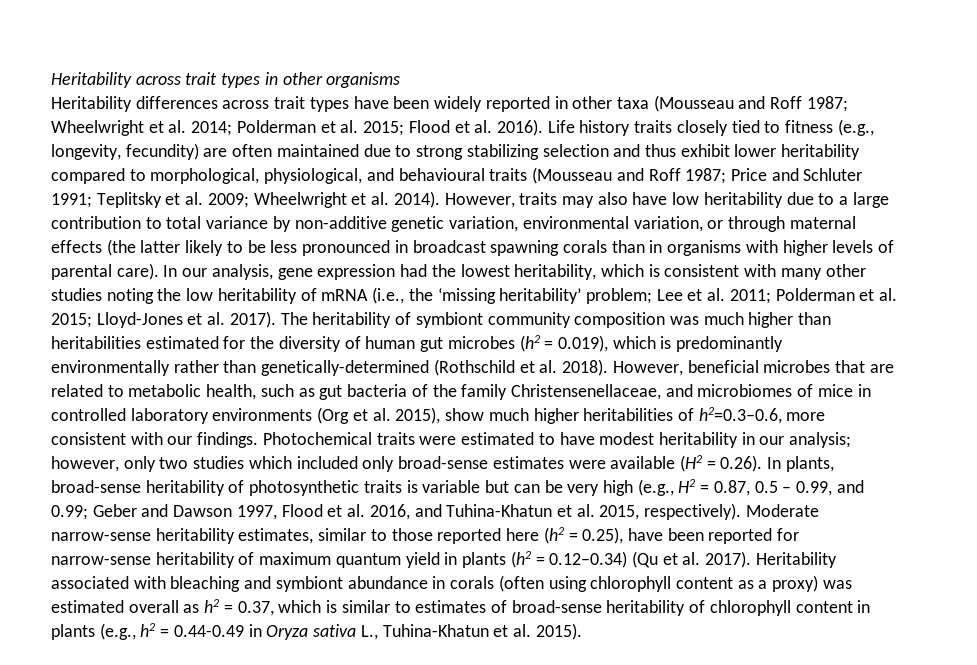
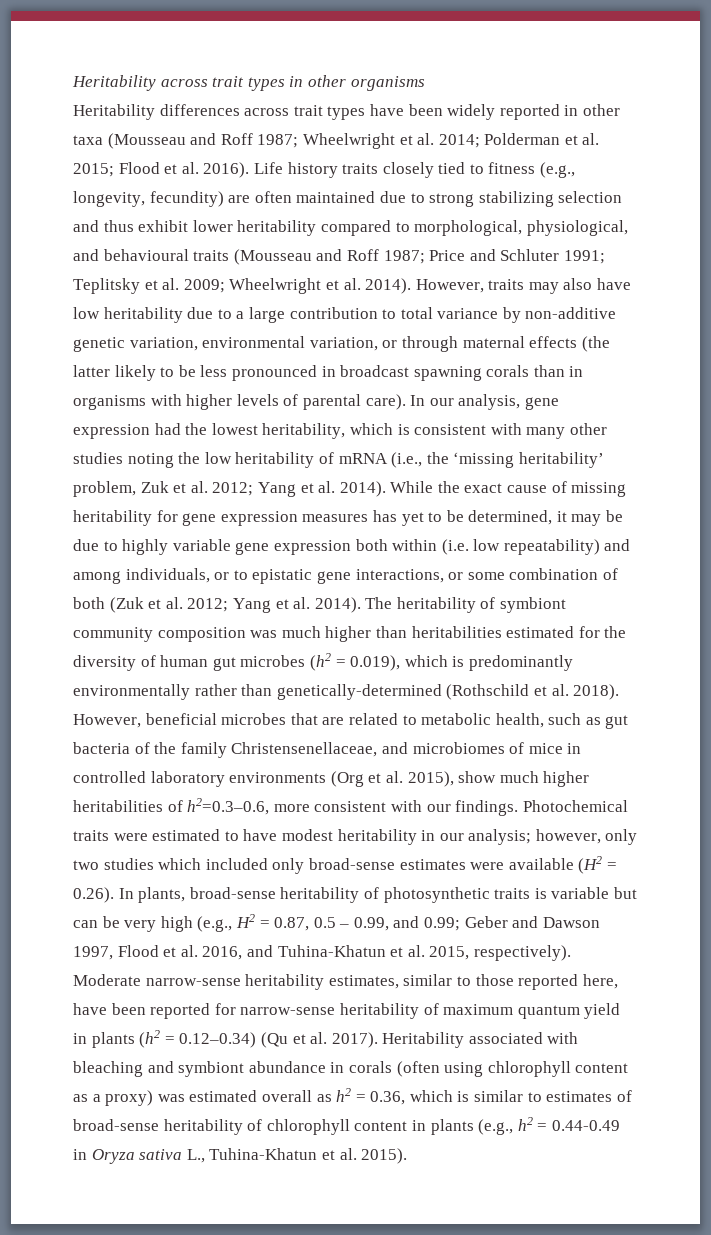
- In our analysis, gene expression had the lowest heritability, which is consistent with many other studies noting the low heritability of mRNA (i.e., the ‘missing heritability’ problem; Lee et al. 2011; Polderman et al. 2015; Lloyd-Jones et al. 2017).
+ In our analysis, gene expression had the lowest heritability, which is consistent with many other studies noting the low heritability of mRNA (i.e., the ‘missing heritability’ problem, Zuk et al. 2012; Yang et al. 2014). While the exact cause of missing heritability for gene expression measures has yet to be determined, it may be due to highly variable gene expression both within (i.e. low repeatability) and among individuals, or to epistatic gene interactions, or some combination of both (Zuk et al. 2012; Yang et al. 2014).
- Moderate narrow-sense heritability estimates, similar to those reported here (h2 = 0.25), have been reported for narrow-sense heritability of maximum quantum yield in plants (h2 = 0.12–0.34) (Qu et al. 2017).
+ Moderate narrow-sense heritability estimates, similar to those reported here, have been reported for narrow-sense heritability of maximum quantum yield in plants (h2 = 0.12–0.34) (Qu et al. 2017).
- Heritability associated with bleaching and symbiont abundance in corals (often using chlorophyll content as a proxy) was estimated overall as h2 = 0.37, which is similar to estimates of broad-sense heritability of chlorophyll content in plants (e.g., h2 = 0.44-0.49 in Oryza sativa L., Tuhina-Khatun et al. 2015).
+ Heritability associated with bleaching and symbiont abundance in corals (often using chlorophyll content as a proxy) was estimated overall as h2 = 0.36, which is similar to estimates of broad-sense heritability of chlorophyll content in plants (e.g., h2 = 0.44-0.49 in Oryza sativa L., Tuhina-Khatun et al. 2015).

